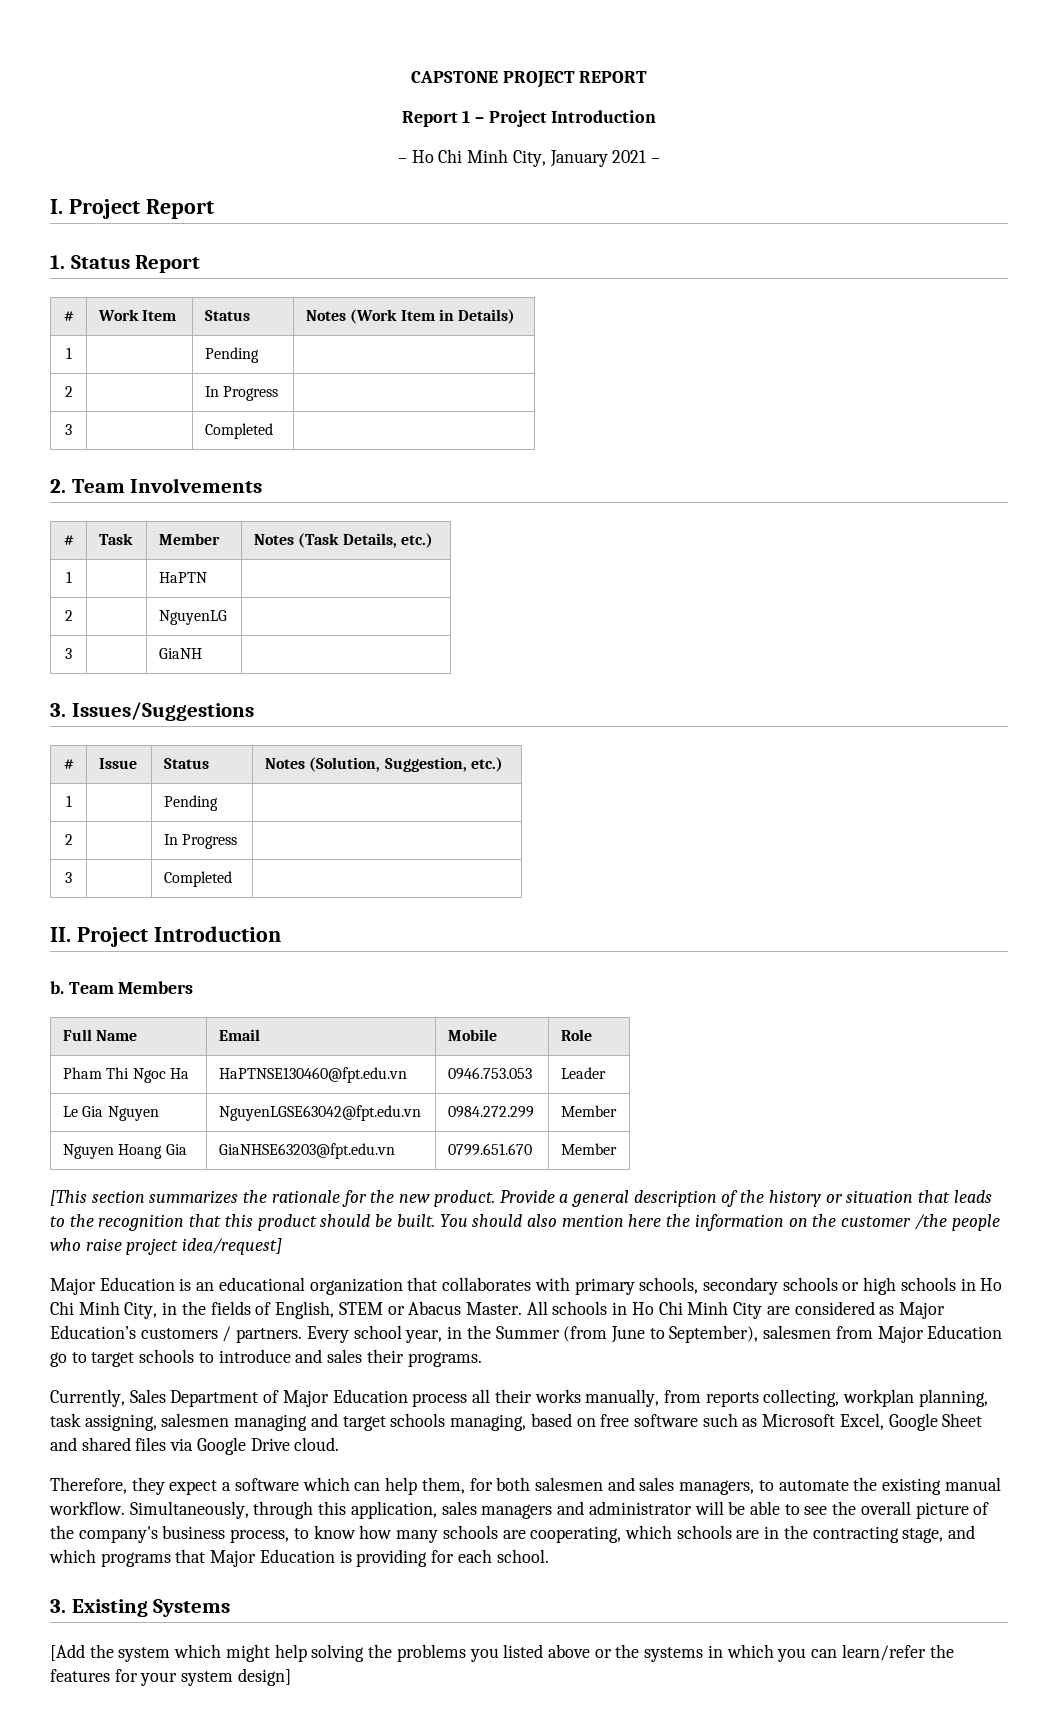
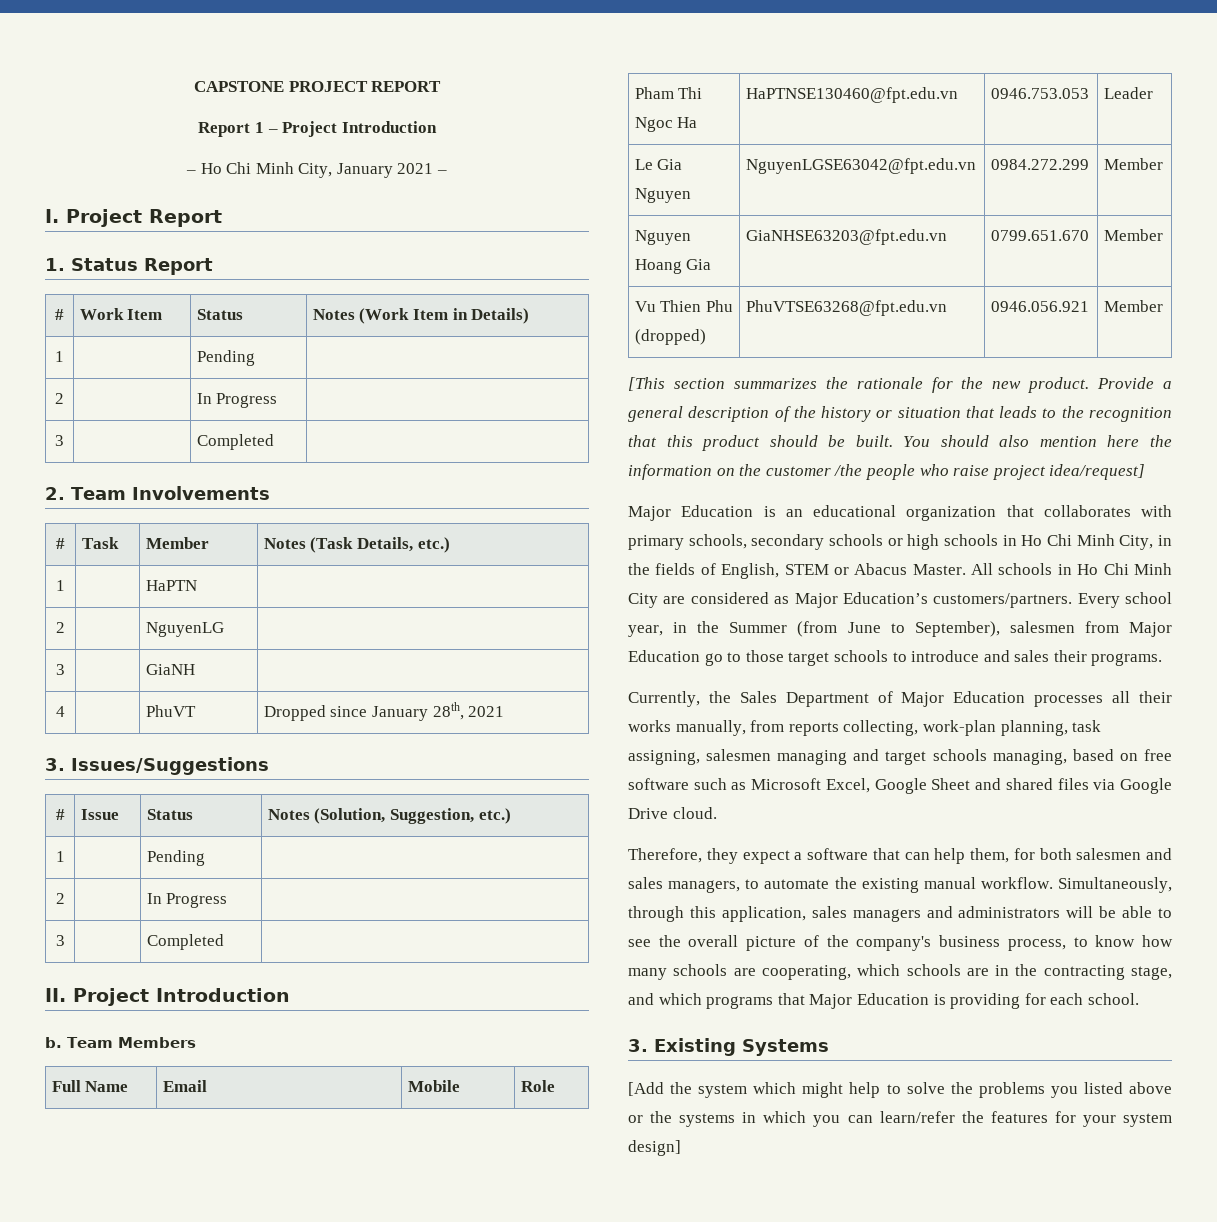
+ 4 | | PhuVT | Dropped since January 28th, 2021
+ Vu Thien Phu (dropped) | PhuVTSE63268@fpt.edu.vn | 0946.056.921 | Member
- All schools in Ho Chi Minh City are considered as Major Education’s customers / partners.
+ All schools in Ho Chi Minh City are considered as Major Education’s customers/partners.
- Every school year, in the Summer (from June to September), salesmen from Major Education go to target schools to introduce and sales their programs.
+ Every school year, in the Summer (from June to September), salesmen from Major Education go to those target schools to introduce and sales their programs.
- Currently, Sales Department of Major Education process all their works manually, from reports collecting, workplan planning, task assigning, salesmen managing and target schools managing, based on free software such as Microsoft Excel, Google Sheet and shared files via Google Drive cloud.
+ Currently, the Sales Department of Major Education processes all their works manually, from reports collecting, work-plan planning, task assigning, salesmen managing and target schools managing, based on free software such as Microsoft Excel, Google Sheet and shared files via Google Drive cloud.
- Therefore, they expect a software which can help them, for both salesmen and sales managers, to automate the existing manual workflow.
+ Therefore, they expect a software that can help them, for both salesmen and sales managers, to automate the existing manual workflow.
- Simultaneously, through this application, sales managers and administrator will be able to see the overall picture of the company's business process, to know how many schools are cooperating, which schools are in the contracting stage, and which programs that Major Education is providing for each school.
+ Simultaneously, through this application, sales managers and administrators will be able to see the overall picture of the company's business process, to know how many schools are cooperating, which schools are in the contracting stage, and which programs that Major Education is providing for each school.
- [Add the system which might help solving the problems you listed above or the systems in which you can learn/refer the features for your system design]
+ [Add the system which might help to solve the problems you listed above or the systems in which you can learn/refer the features for your system design]

